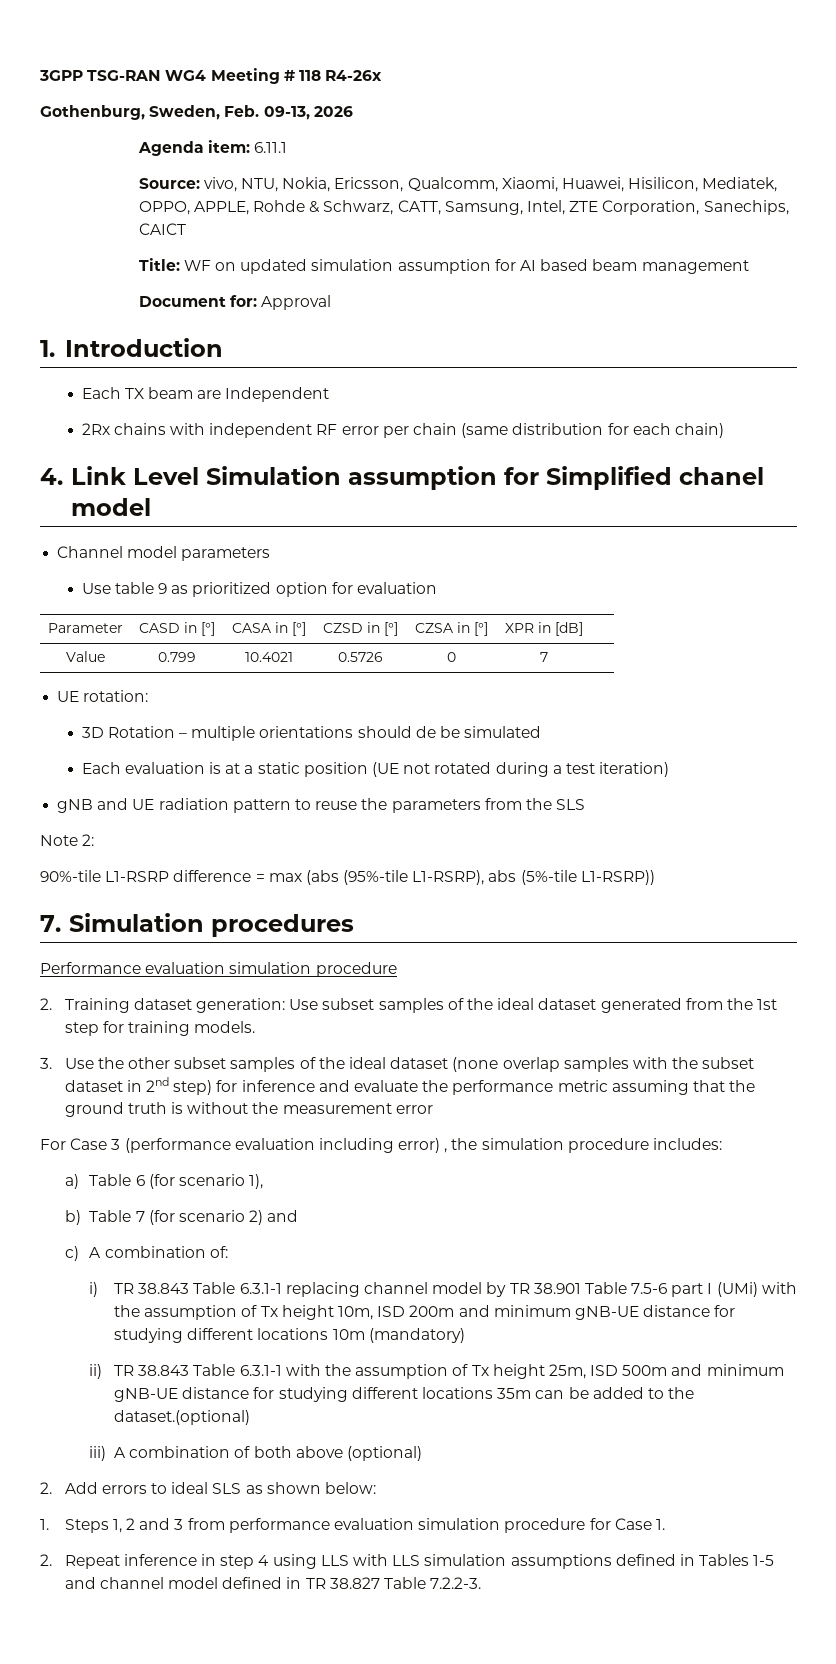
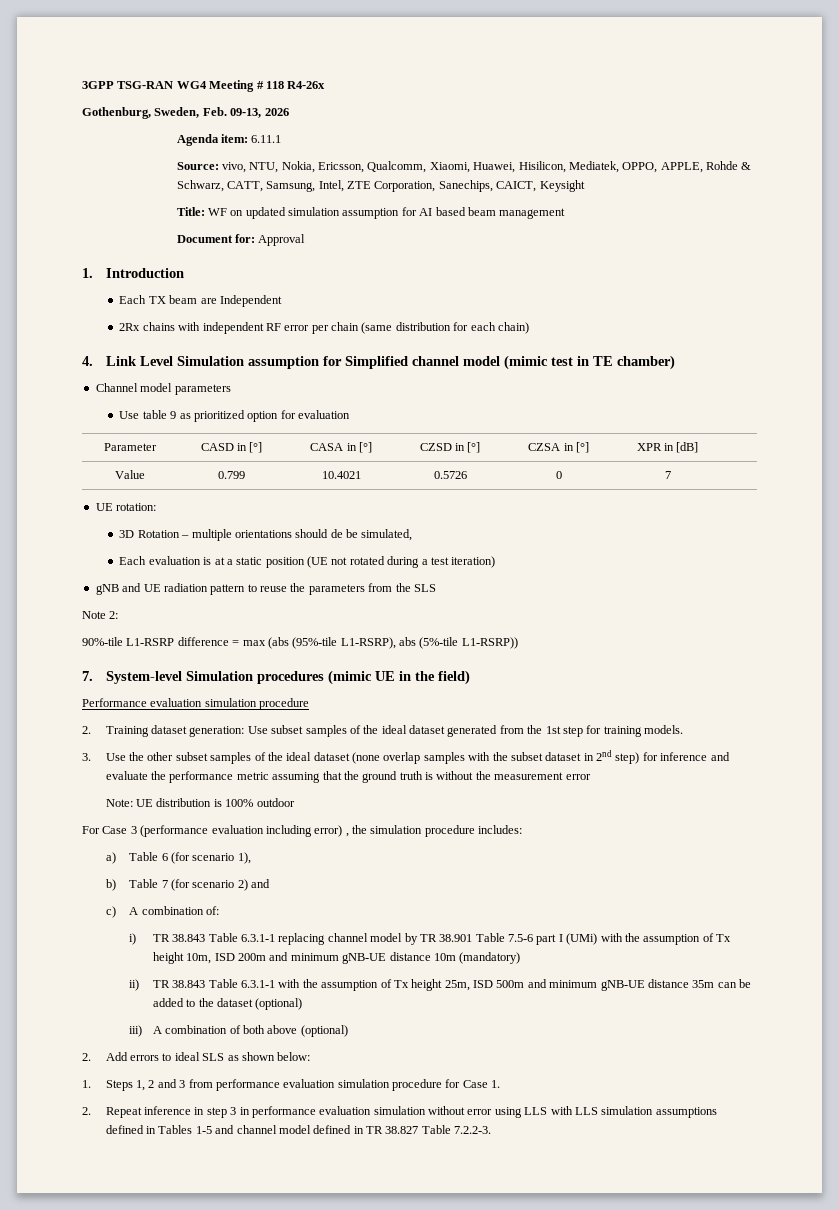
- Source: vivo, NTU, Nokia, Ericsson, Qualcomm, Xiaomi, Huawei, Hisilicon, Mediatek, OPPO, APPLE, Rohde & Schwarz, CATT, Samsung, Intel, ZTE Corporation, Sanechips, CAICT
+ Source: vivo, NTU, Nokia, Ericsson, Qualcomm, Xiaomi, Huawei, Hisilicon, Mediatek, OPPO, APPLE, Rohde & Schwarz, CATT, Samsung, Intel, ZTE Corporation, Sanechips, CAICT, Keysight
- 4. Link Level Simulation assumption for Simplified chanel model
+ 4. Link Level Simulation assumption for Simplified channel model (mimic test in TE chamber)
- 3D Rotation – multiple orientations should de be simulated
+ 3D Rotation – multiple orientations should de be simulated,
- 7. Simulation procedures
+ 7. System-level Simulation procedures (mimic UE in the field)
+ Note: UE distribution is 100% outdoor
- i) TR 38.843 Table 6.3.1-1 replacing channel model by TR 38.901 Table 7.5-6 part I (UMi) with the assumption of Tx height 10m, ISD 200m and minimum gNB-UE distance for studying different locations 10m (mandatory)
+ i) TR 38.843 Table 6.3.1-1 replacing channel model by TR 38.901 Table 7.5-6 part I (UMi) with the assumption of Tx height 10m, ISD 200m and minimum gNB-UE distance 10m (mandatory)
- ii) TR 38.843 Table 6.3.1-1 with the assumption of Tx height 25m, ISD 500m and minimum gNB-UE distance for studying different locations 35m can be added to the dataset.(optional)
+ ii) TR 38.843 Table 6.3.1-1 with the assumption of Tx height 25m, ISD 500m and minimum gNB-UE distance 35m can be added to the dataset (optional)
- 2. Repeat inference in step 4 using LLS with LLS simulation assumptions defined in Tables 1-5 and channel model defined in TR 38.827 Table 7.2.2-3.
+ 2. Repeat inference in step 3 in performance evaluation simulation without error using LLS with LLS simulation assumptions defined in Tables 1-5 and channel model defined in TR 38.827 Table 7.2.2-3.

